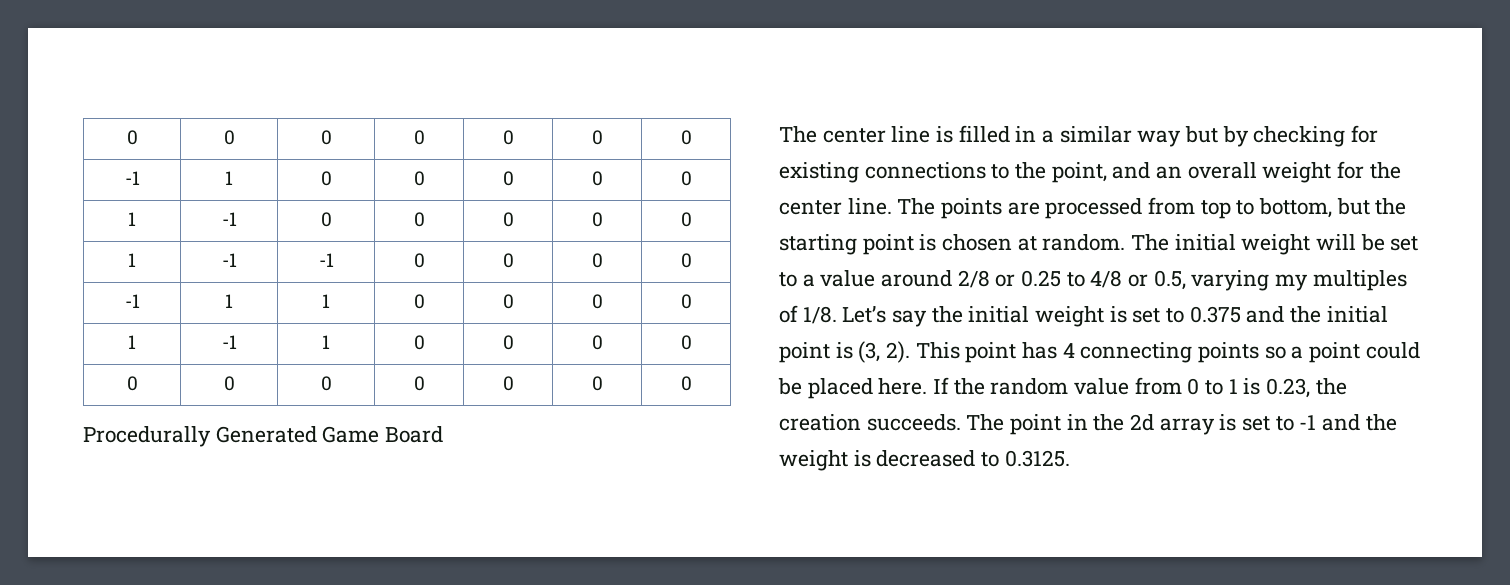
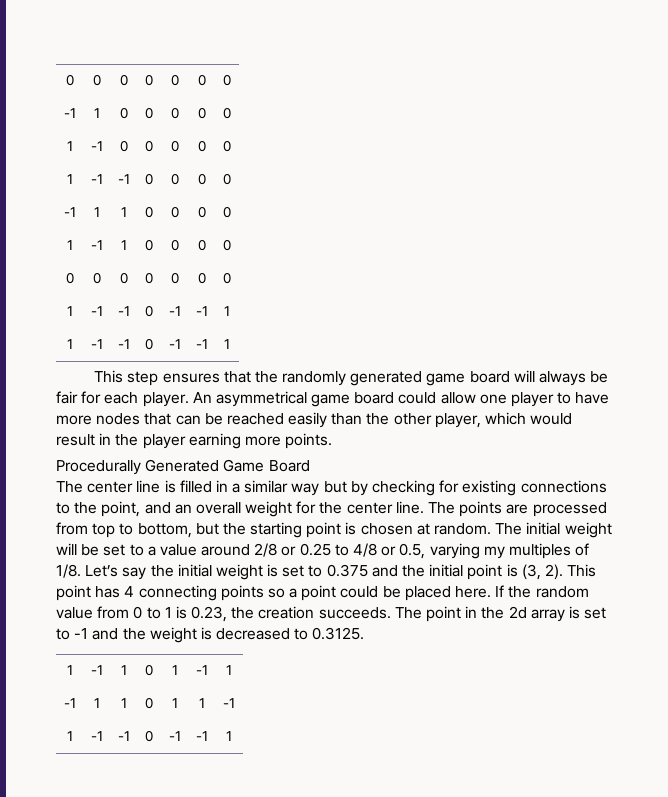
  1 | -1 | 1 | 0 | 0 | 0 | 0
  0 | 0 | 0 | 0 | 0 | 0 | 0
+ 1 | -1 | -1 | 0 | -1 | -1 | 1
+ 1 | -1 | -1 | 0 | -1 | -1 | 1
+ This step ensures that the randomly generated game board will always be fair for each player. An asymmetrical game board could allow one player to have more nodes that can be reached easily than the other player, which would result in the player earning more points.
+ 1 | -1 | 1 | 0 | 1 | -1 | 1
+ -1 | 1 | 1 | 0 | 1 | 1 | -1
+ 1 | -1 | -1 | 0 | -1 | -1 | 1

